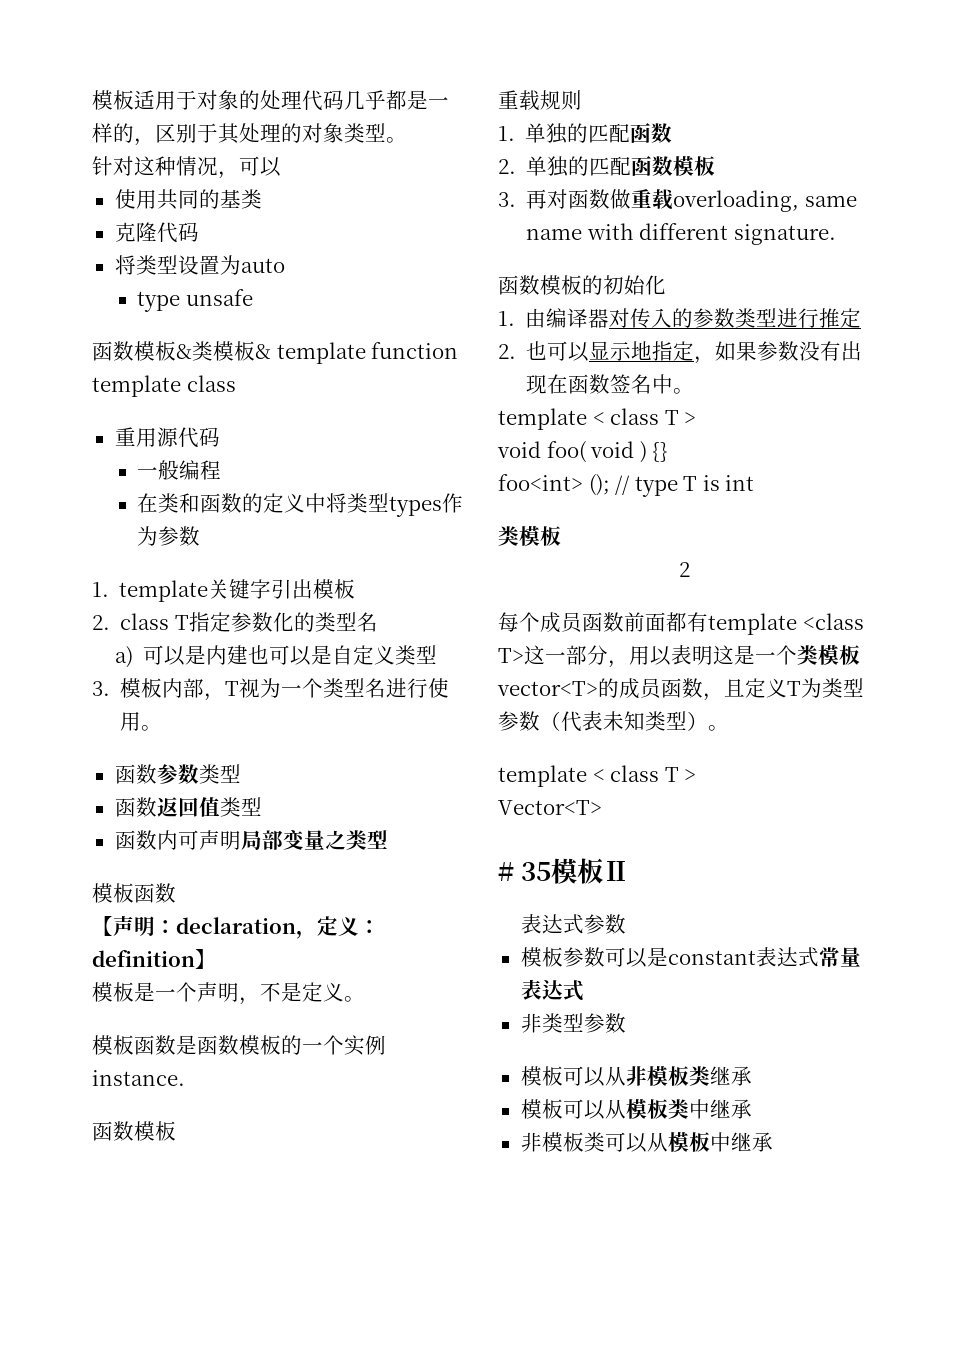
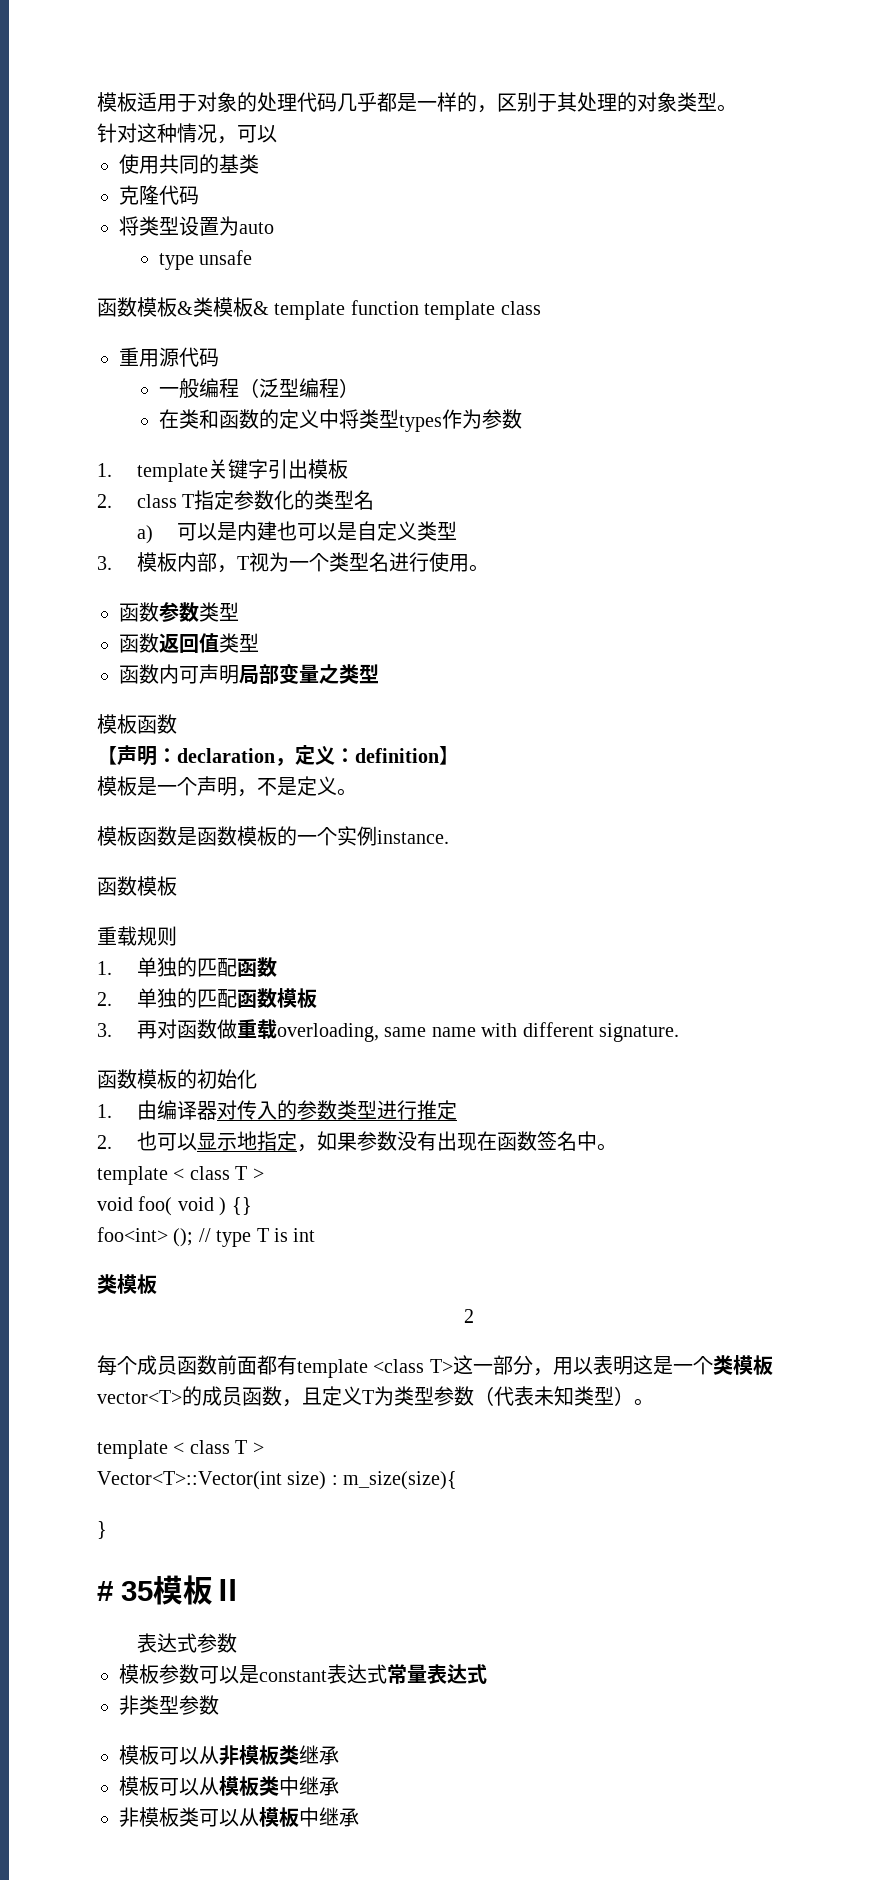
- 一般编程
+ 一般编程（泛型编程）
- Vector<T>
+ Vector<T>::Vector(int size) : m_size(size){
+ }

